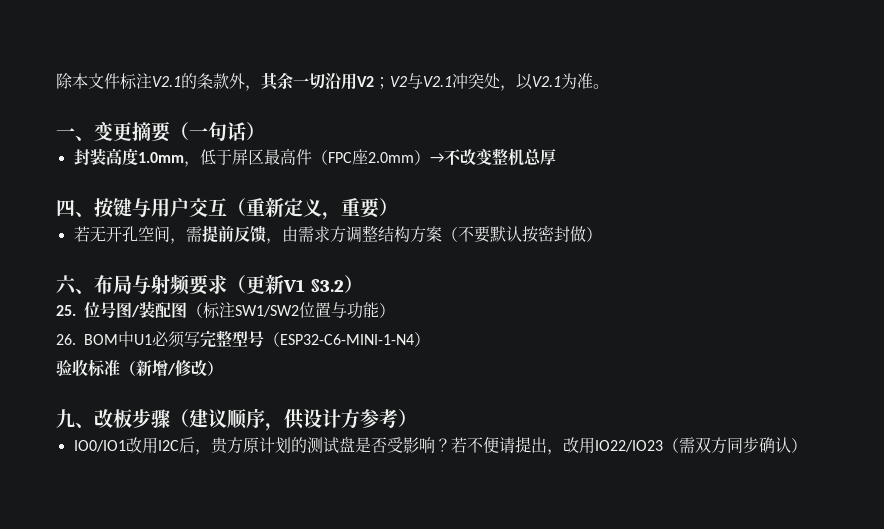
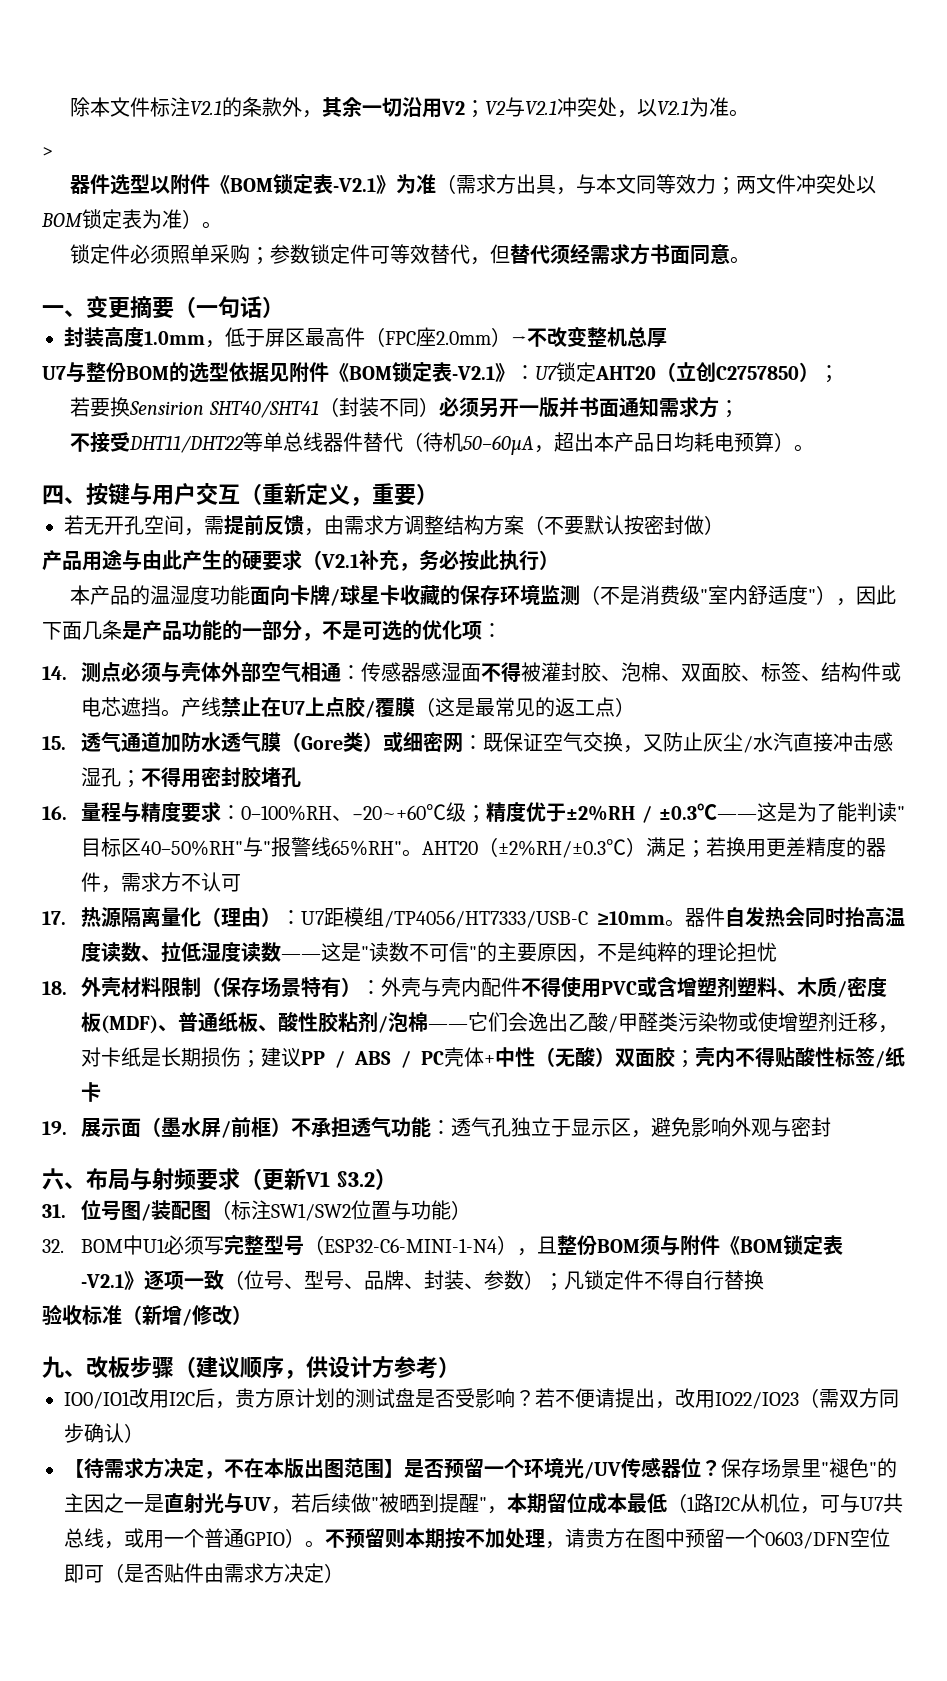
+ >
+ 器件选型以附件《BOM锁定表-V2.1》为准（需求方出具，与本文同等效力；两文件冲突处以BOM锁定表为准）。
+ 锁定件必须照单采购；参数锁定件可等效替代，但替代须经需求方书面同意。
+ U7与整份BOM的选型依据见附件《BOM锁定表-V2.1》：U7锁定AHT20（立创C2757850）；
+ 若要换Sensirion SHT40/SHT41（封装不同）必须另开一版并书面通知需求方；
+ 不接受DHT11/DHT22等单总线器件替代（待机50–60µA，超出本产品日均耗电预算）。
+ 产品用途与由此产生的硬要求（V2.1补充，务必按此执行）
+ 本产品的温湿度功能面向卡牌/球星卡收藏的保存环境监测（不是消费级"室内舒适度"），因此下面几条是产品功能的一部分，不是可选的优化项：
+ 14.测点必须与壳体外部空气相通：传感器感湿面不得被灌封胶、泡棉、双面胶、标签、结构件或电芯遮挡。产线禁止在U7上点胶/覆膜（这是最常见的返工点）
+ 15.透气通道加防水透气膜（Gore类）或细密网：既保证空气交换，又防止灰尘/水汽直接冲击感湿孔；不得用密封胶堵孔
+ 16.量程与精度要求：0–100%RH、−20~+60℃级；精度优于±2%RH / ±0.3℃——这是为了能判读"目标区40–50%RH"与"报警线65%RH"。AHT20（±2%RH/±0.3℃）满足；若换用更差精度的器件，需求方不认可
+ 17.热源隔离量化（理由）：U7距模组/TP4056/HT7333/USB-C ≥10mm。器件自发热会同时抬高温度读数、拉低湿度读数——这是"读数不可信"的主要原因，不是纯粹的理论担忧
+ 18.外壳材料限制（保存场景特有）：外壳与壳内配件不得使用PVC或含增塑剂塑料、木质/密度板(MDF)、普通纸板、酸性胶粘剂/泡棉——它们会逸出乙酸/甲醛类污染物或使增塑剂迁移，对卡纸是长期损伤；建议PP / ABS / PC壳体+中性（无酸）双面胶；壳内不得贴酸性标签/纸卡
+ 19.展示面（墨水屏/前框）不承担透气功能：透气孔独立于显示区，避免影响外观与密封
- 25.位号图/装配图（标注SW1/SW2位置与功能）
+ 31.位号图/装配图（标注SW1/SW2位置与功能）
- 26. BOM中U1必须写完整型号（ESP32-C6-MINI-1-N4）
+ 32. BOM中U1必须写完整型号（ESP32-C6-MINI-1-N4），且整份BOM须与附件《BOM锁定表-V2.1》逐项一致（位号、型号、品牌、封装、参数）；凡锁定件不得自行替换
+ 【待需求方决定，不在本版出图范围】是否预留一个环境光/UV传感器位？保存场景里"褪色"的主因之一是直射光与UV，若后续做"被晒到提醒"，本期留位成本最低（1路I2C从机位，可与U7共总线，或用一个普通GPIO）。不预留则本期按不加处理，请贵方在图中预留一个0603/DFN空位即可（是否贴件由需求方决定）

